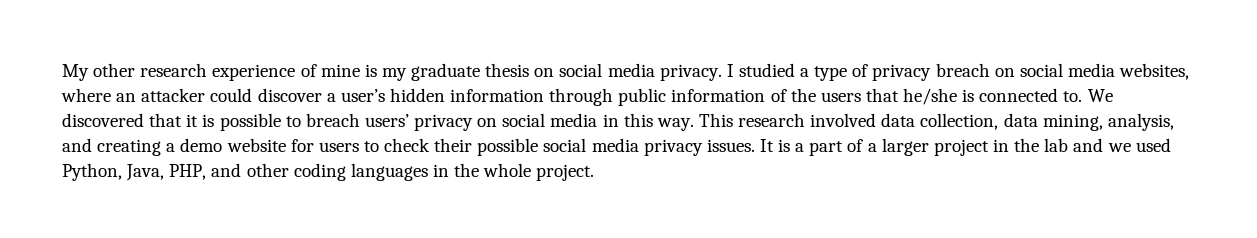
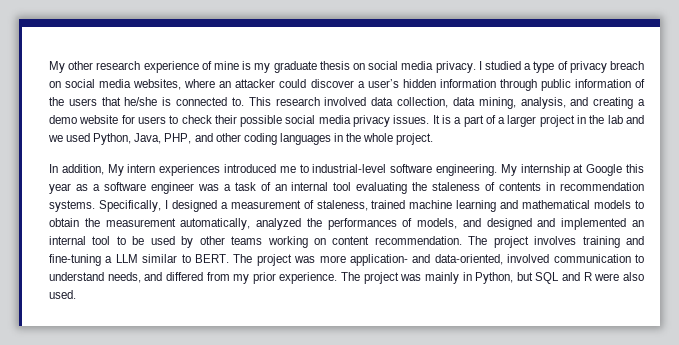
- We discovered that it is possible to breach users’ privacy on social media in this way.
+ In addition, My intern experiences introduced me to industrial-level software engineering. My internship at Google this year as a software engineer was a task of an internal tool evaluating the staleness of contents in recommendation systems. Specifically, I designed a measurement of staleness, trained machine learning and mathematical models to obtain the measurement automatically, analyzed the performances of models, and designed and implemented an internal tool to be used by other teams working on content recommendation. The project involves training and fine-tuning a LLM similar to BERT. The project was more application- and data-oriented, involved communication to understand needs, and differed from my prior experience. The project was mainly in Python, but SQL and R were also used.

